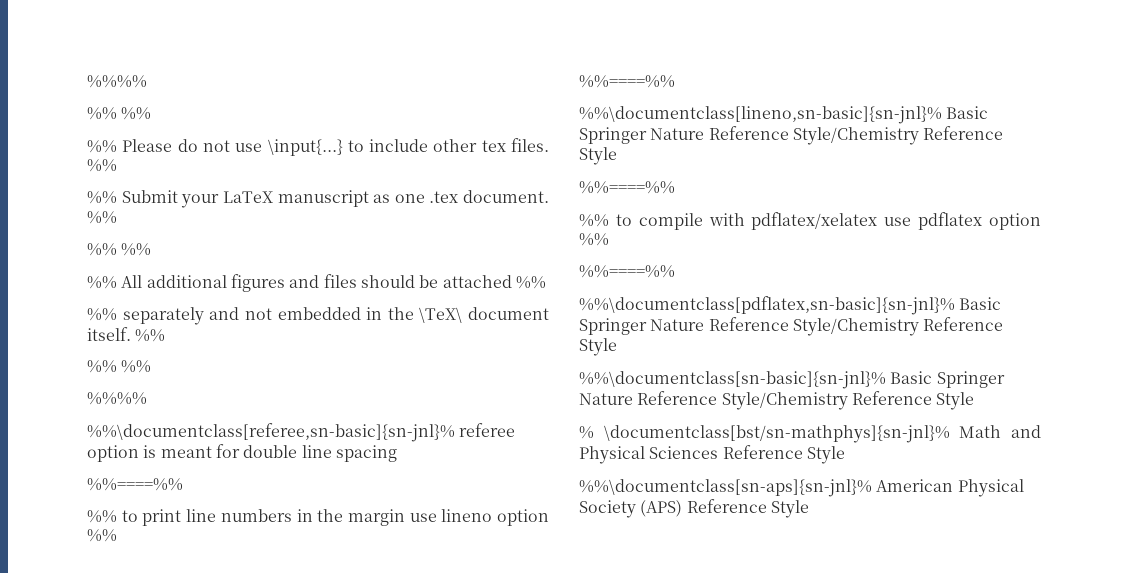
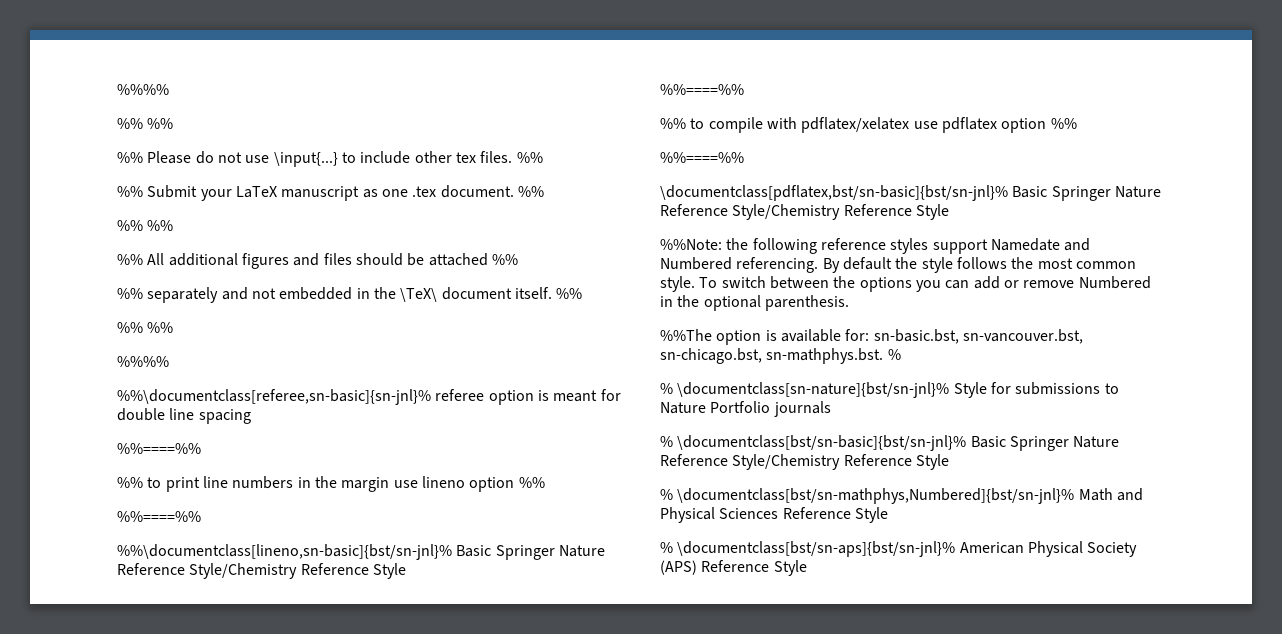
- %%\documentclass[lineno,sn-basic]{sn-jnl}% Basic Springer Nature Reference Style/Chemistry Reference Style
+ %%\documentclass[lineno,sn-basic]{bst/sn-jnl}% Basic Springer Nature Reference Style/Chemistry Reference Style
- %%\documentclass[pdflatex,sn-basic]{sn-jnl}% Basic Springer Nature Reference Style/Chemistry Reference Style
- %%\documentclass[sn-basic]{sn-jnl}% Basic Springer Nature Reference Style/Chemistry Reference Style
+ \documentclass[pdflatex,bst/sn-basic]{bst/sn-jnl}% Basic Springer Nature Reference Style/Chemistry Reference Style
+ %%Note: the following reference styles support Namedate and Numbered referencing. By default the style follows the most common style. To switch between the options you can add or remove Numbered in the optional parenthesis.
+ %%The option is available for: sn-basic.bst, sn-vancouver.bst, sn-chicago.bst, sn-mathphys.bst. %
+ % \documentclass[sn-nature]{bst/sn-jnl}% Style for submissions to Nature Portfolio journals
+ % \documentclass[bst/sn-basic]{bst/sn-jnl}% Basic Springer Nature Reference Style/Chemistry Reference Style
- % \documentclass[bst/sn-mathphys]{sn-jnl}% Math and Physical Sciences Reference Style
+ % \documentclass[bst/sn-mathphys,Numbered]{bst/sn-jnl}% Math and Physical Sciences Reference Style
- %%\documentclass[sn-aps]{sn-jnl}% American Physical Society (APS) Reference Style
+ % \documentclass[bst/sn-aps]{bst/sn-jnl}% American Physical Society (APS) Reference Style

